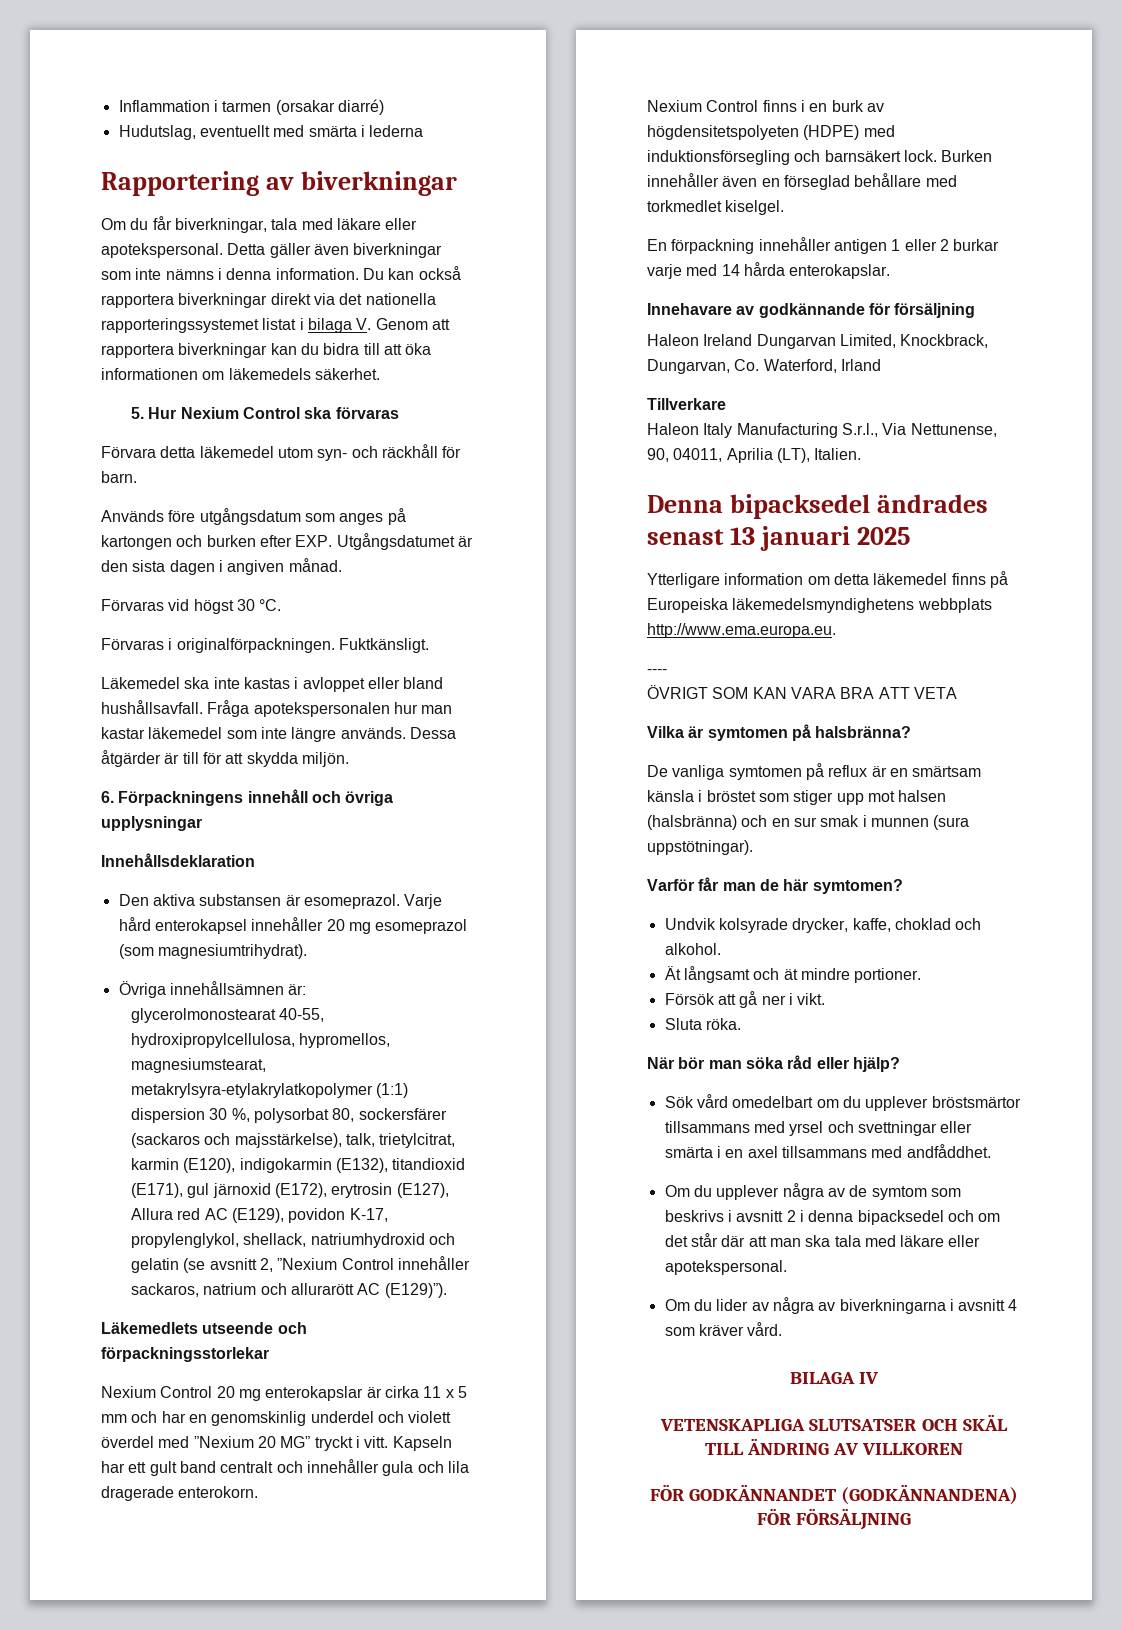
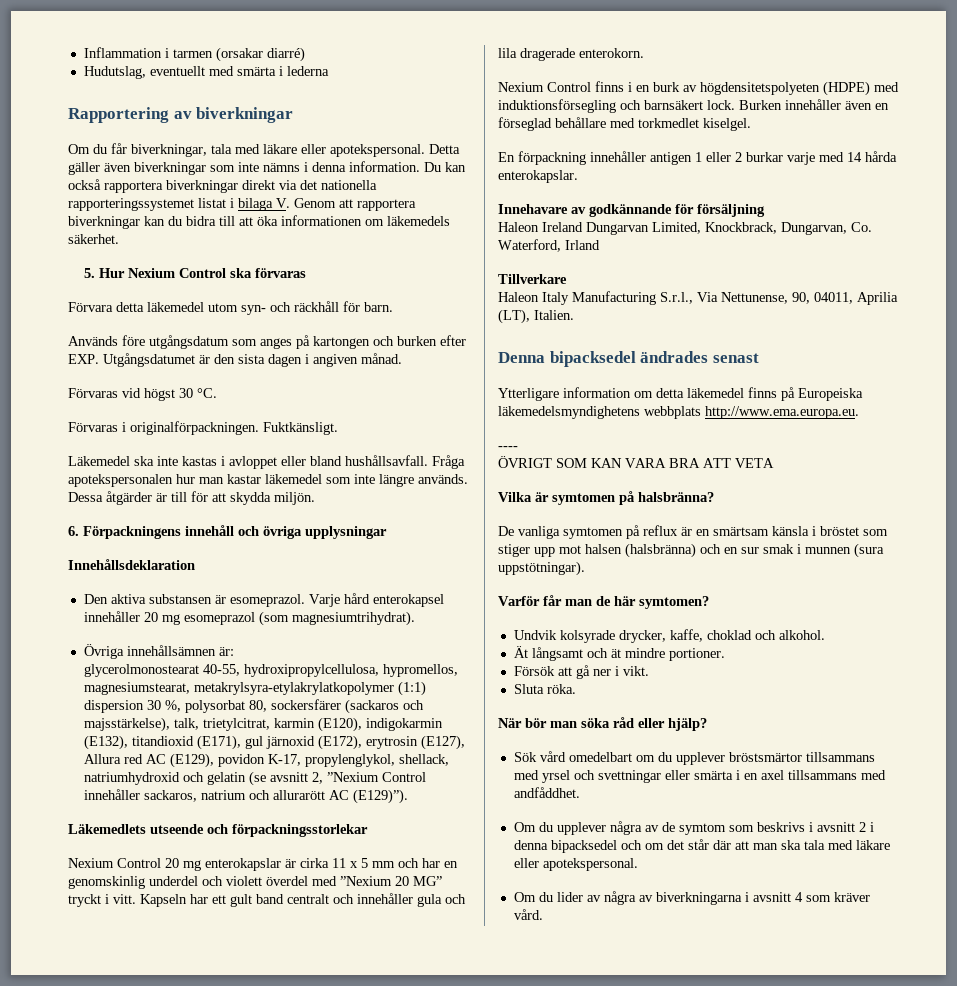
- Denna bipacksedel ändrades senast 13 januari 2025
+ Denna bipacksedel ändrades senast
- BILAGA IV
- VETENSKAPLIGA SLUTSATSER OCH SKÄL TILL ÄNDRING AV VILLKOREN
- FÖR GODKÄNNANDET (GODKÄNNANDENA) FÖR FÖRSÄLJNING

